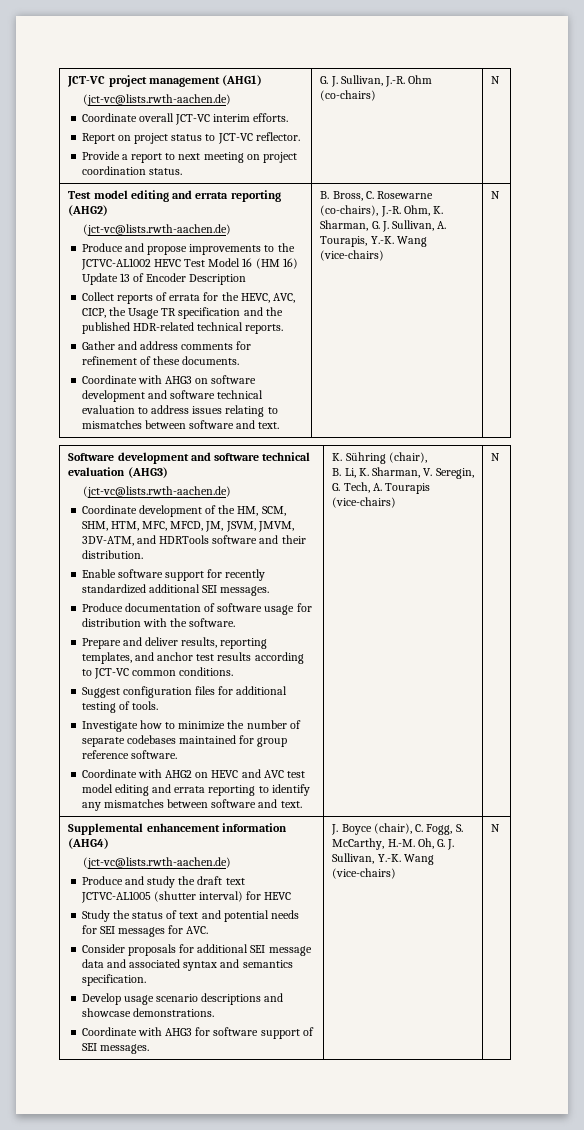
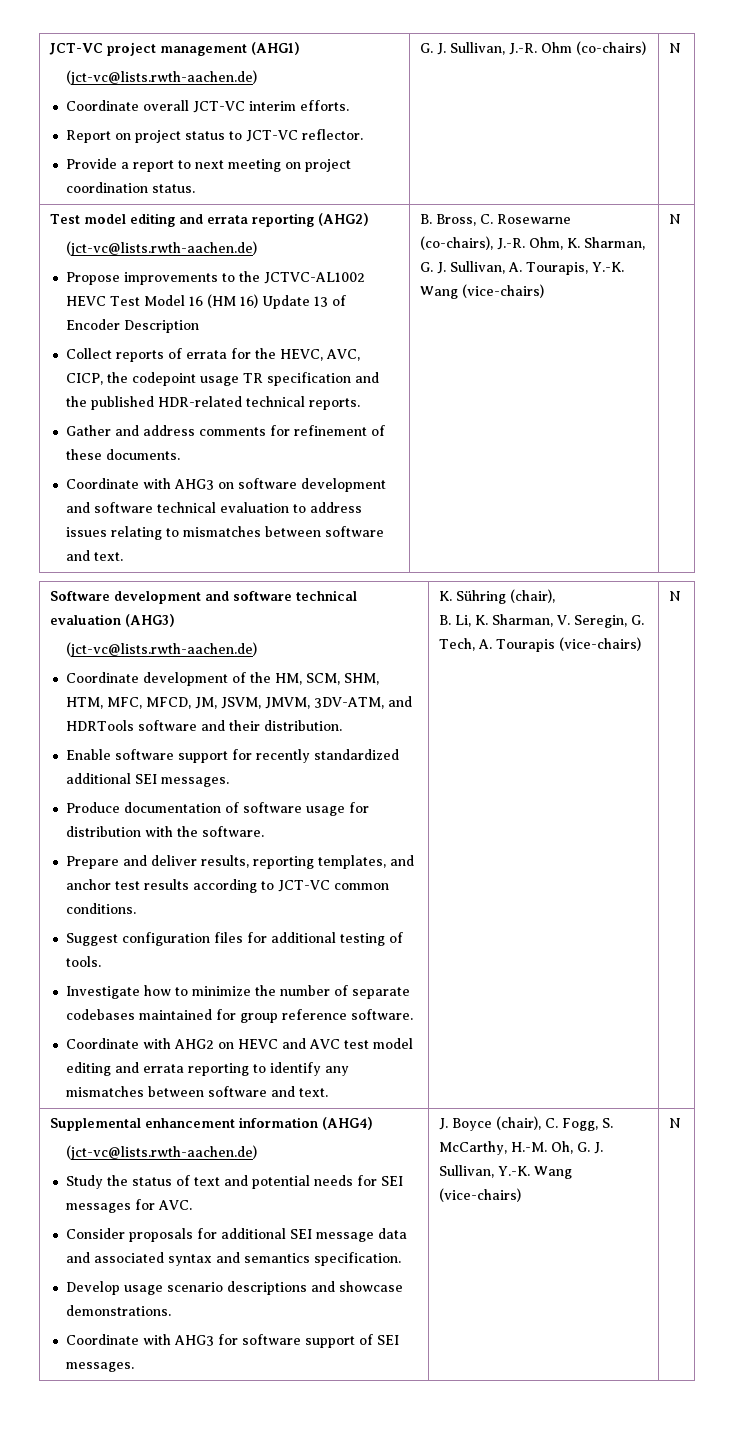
- Produce and propose improvements to the JCTVC-AL1002 HEVC Test Model 16 (HM 16) Update 13 of Encoder Description
+ Propose improvements to the JCTVC-AL1002 HEVC Test Model 16 (HM 16) Update 13 of Encoder Description
- Collect reports of errata for the HEVC, AVC, CICP, the Usage TR specification and the published HDR-related technical reports.
+ Collect reports of errata for the HEVC, AVC, CICP, the codepoint usage TR specification and the published HDR-related technical reports.
- Produce and study the draft text JCTVC-AL1005 (shutter interval) for HEVC

